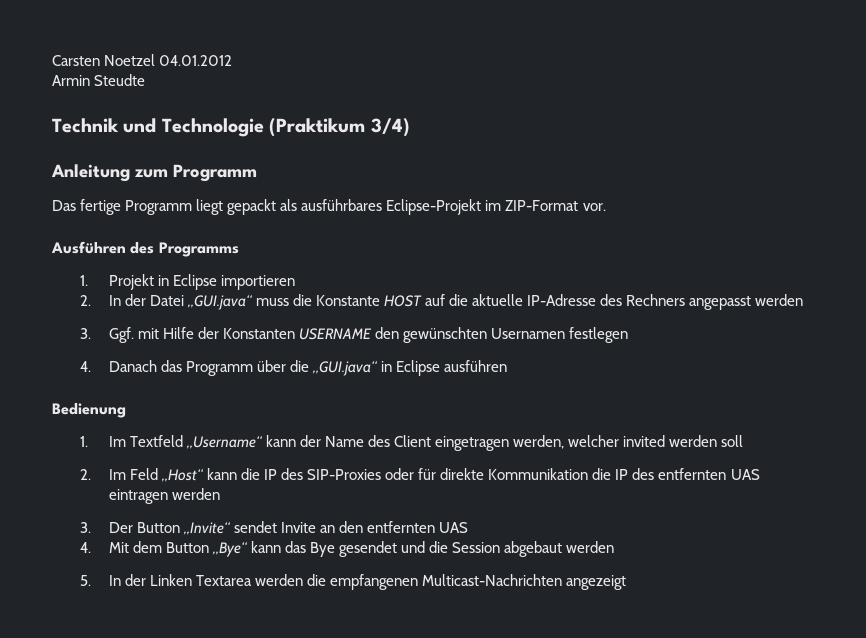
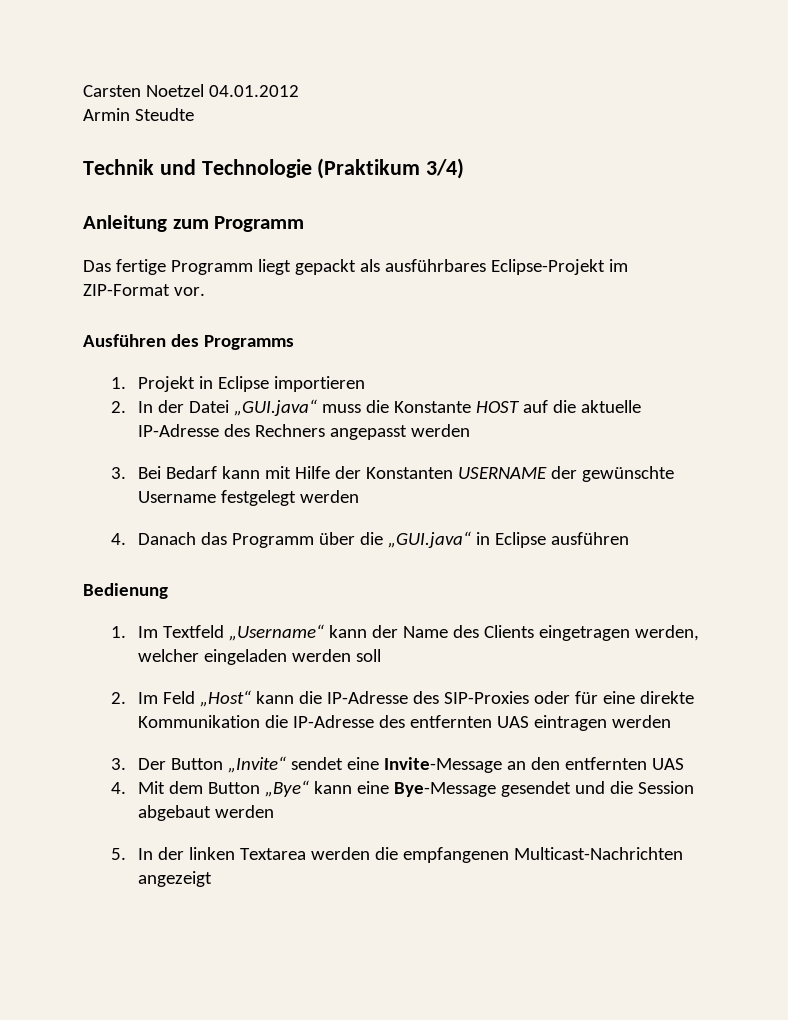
- 3. Ggf. mit Hilfe der Konstanten USERNAME den gewünschten Usernamen festlegen
+ 3. Bei Bedarf kann mit Hilfe der Konstanten USERNAME der gewünschte Username festgelegt werden
- 1. Im Textfeld „Username“ kann der Name des Client eingetragen werden, welcher invited werden soll
+ 1. Im Textfeld „Username“ kann der Name des Clients eingetragen werden, welcher eingeladen werden soll
- 2. Im Feld „Host“ kann die IP des SIP-Proxies oder für direkte Kommunikation die IP des entfernten UAS eintragen werden
+ 2. Im Feld „Host“ kann die IP-Adresse des SIP-Proxies oder für eine direkte Kommunikation die IP-Adresse des entfernten UAS eintragen werden
- 3. Der Button „Invite“ sendet Invite an den entfernten UAS
+ 3. Der Button „Invite“ sendet eine Invite-Message an den entfernten UAS
- 4. Mit dem Button „Bye“ kann das Bye gesendet und die Session abgebaut werden
+ 4. Mit dem Button „Bye“ kann eine Bye-Message gesendet und die Session abgebaut werden
- 5. In der Linken Textarea werden die empfangenen Multicast-Nachrichten angezeigt
+ 5. In der linken Textarea werden die empfangenen Multicast-Nachrichten angezeigt

